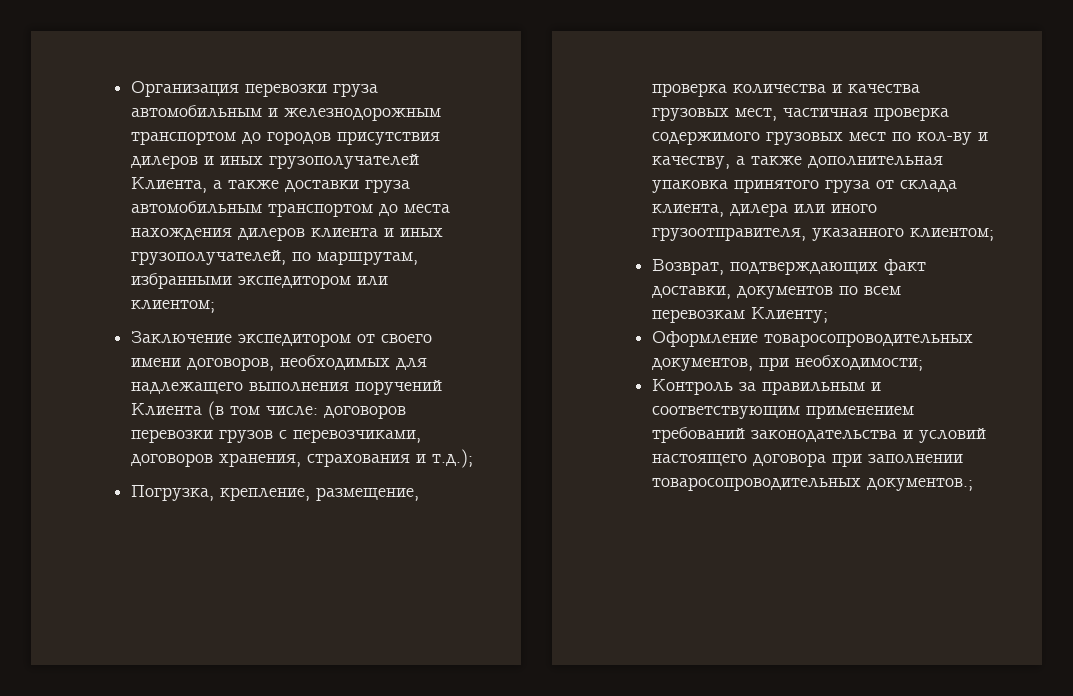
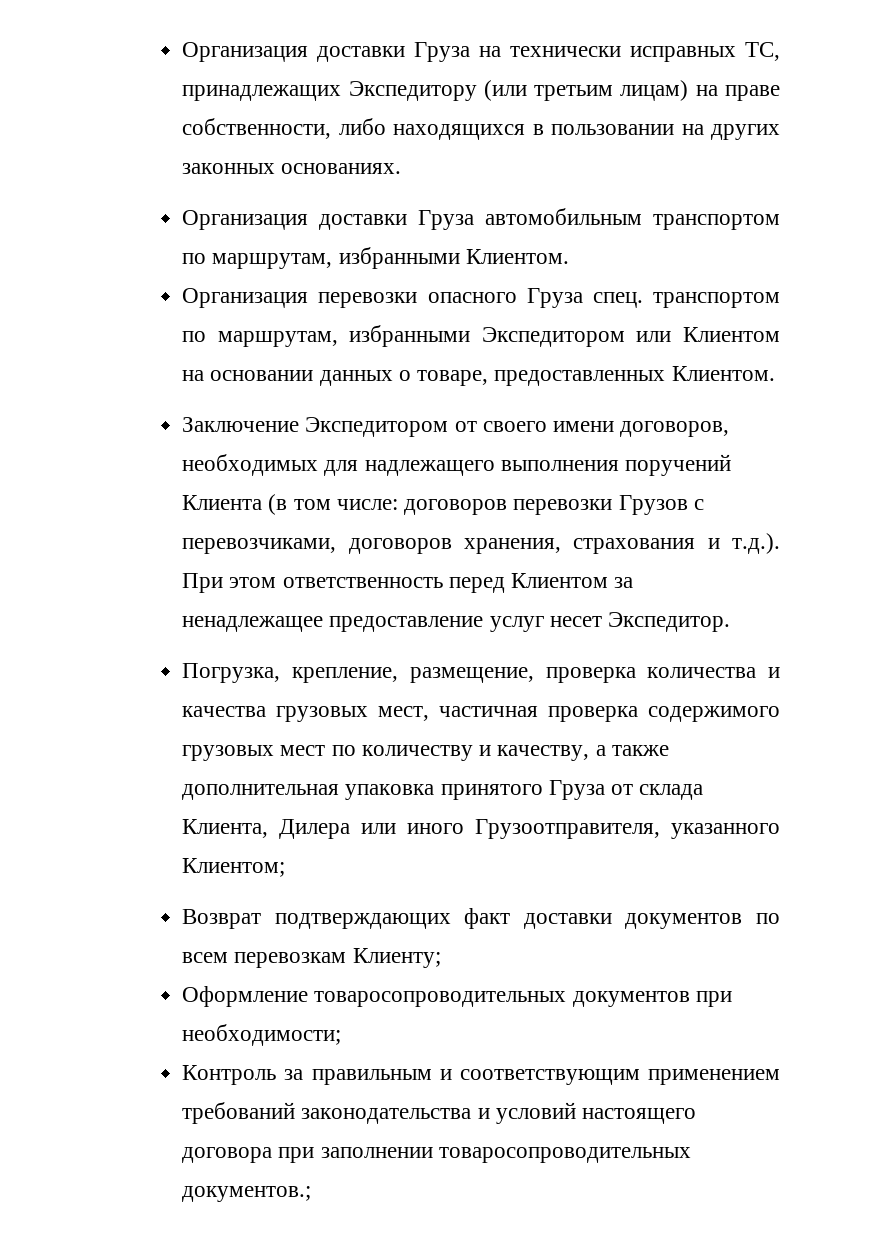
- Организация перевозки груза автомобильным и железнодорожным транспортом до городов присутствия дилеров и иных грузополучателей Клиента, а также доставки груза автомобильным транспортом до места нахождения дилеров клиента и иных грузополучателей, по маршрутам, избранными экспедитором или клиентом;
+ Организация доставки Груза на технически исправных ТС, принадлежащих Экспедитору (или третьим лицам) на праве собственности, либо находящихся в пользовании на других законных основаниях.
+ Организация доставки Груза автомобильным транспортом по маршрутам, избранными Клиентом.
+ Организация перевозки опасного Груза спец. транспортом по маршрутам, избранными Экспедитором или Клиентом на основании данных о товаре, предоставленных Клиентом.
- Заключение экспедитором от своего имени договоров, необходимых для надлежащего выполнения поручений Клиента (в том числе: договоров перевозки грузов с перевозчиками, договоров хранения, страхования и т.д.);
+ Заключение Экспедитором от своего имени договоров, необходимых для надлежащего выполнения поручений Клиента (в том числе: договоров перевозки Грузов с перевозчиками, договоров хранения, страхования и т.д.). При этом ответственность перед Клиентом за ненадлежащее предоставление услуг несет Экспедитор.
- Погрузка, крепление, размещение, проверка количества и качества грузовых мест, частичная проверка содержимого грузовых мест по кол-ву и качеству, а также дополнительная упаковка принятого груза от склада клиента, дилера или иного грузоотправителя, указанного клиентом;
- Возврат, подтверждающих факт доставки, документов по всем перевозкам Клиенту;
+ Погрузка, крепление, размещение, проверка количества и качества грузовых мест, частичная проверка содержимого грузовых мест по количеству и качеству, а также дополнительная упаковка принятого Груза от склада Клиента, Дилера или иного Грузоотправителя, указанного Клиентом;
+ Возврат подтверждающих факт доставки документов по всем перевозкам Клиенту;
- Оформление товаросопроводительных документов, при необходимости;
+ Оформление товаросопроводительных документов при необходимости;

